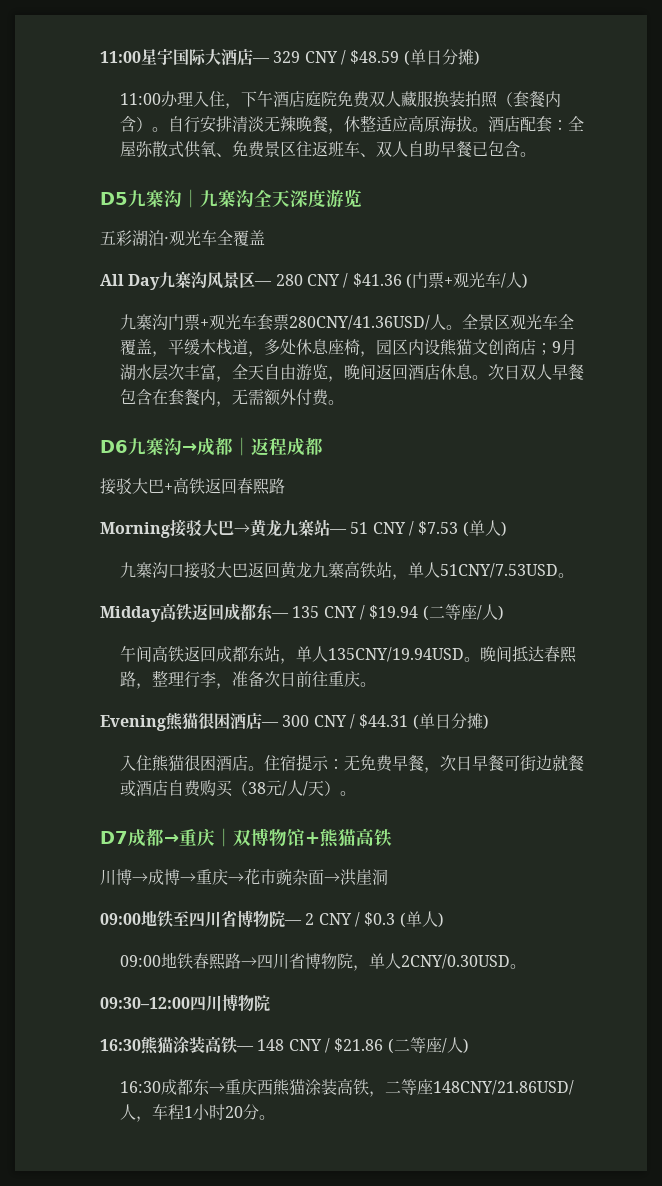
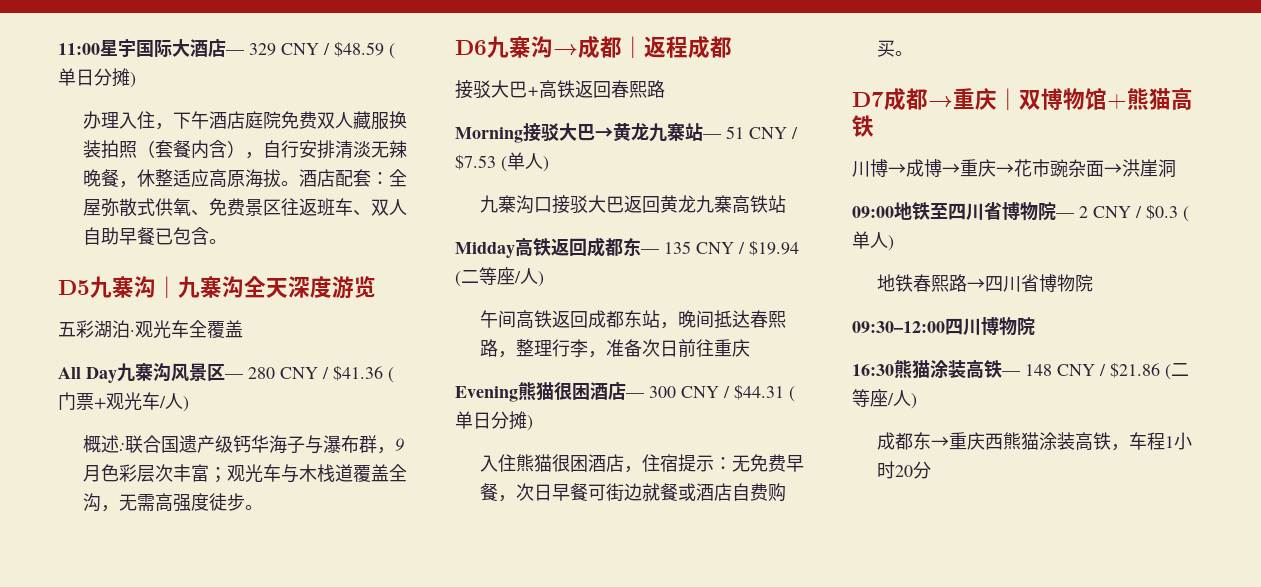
- 11:00办理入住，下午酒店庭院免费双人藏服换装拍照（套餐内含）。自行安排清淡无辣晚餐，休整适应高原海拔。
+ 办理入住，下午酒店庭院免费双人藏服换装拍照（套餐内含），自行安排清淡无辣晚餐，休整适应高原海拔。
- 九寨沟门票+观光车套票280CNY/41.36USD/人。全景区观光车全覆盖，平缓木栈道，多处休息座椅，园区内设熊猫文创商店；9月湖水层次丰富，全天自由游览，晚间返回酒店休息。次日双人早餐包含在套餐内，无需额外付费。
+ 概述:联合国遗产级钙华海子与瀑布群，9月色彩层次丰富；观光车与木栈道覆盖全沟，无需高强度徒步。
- 九寨沟口接驳大巴返回黄龙九寨高铁站，单人51CNY/7.53USD。
+ 九寨沟口接驳大巴返回黄龙九寨高铁站
- 午间高铁返回成都东站，单人135CNY/19.94USD。晚间抵达春熙路，整理行李，准备次日前往重庆。
+ 午间高铁返回成都东站，晚间抵达春熙路，整理行李，准备次日前往重庆
- 入住熊猫很困酒店。住宿提示：无免费早餐，次日早餐可街边就餐或酒店自费购买（38元/人/天）。
+ 入住熊猫很困酒店，住宿提示：无免费早餐，次日早餐可街边就餐或酒店自费购买。
- 09:00地铁春熙路→四川省博物院，单人2CNY/0.30USD。
+ 地铁春熙路→四川省博物院
- 16:30成都东→重庆西熊猫涂装高铁，二等座148CNY/21.86USD/人，车程1小时20分。
+ 成都东→重庆西熊猫涂装高铁，车程1小时20分

